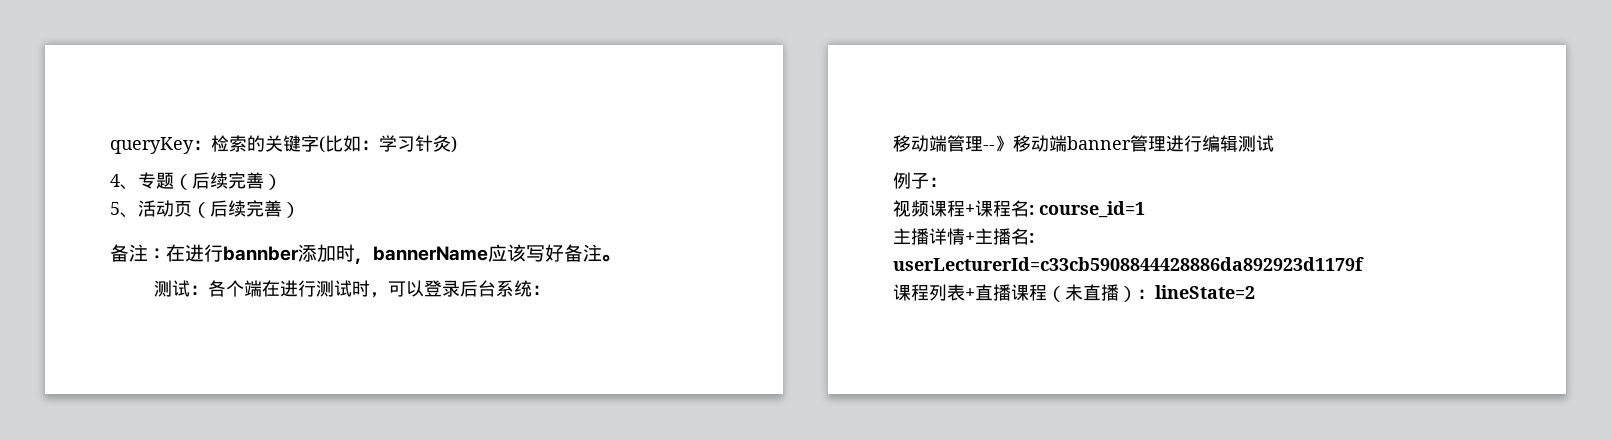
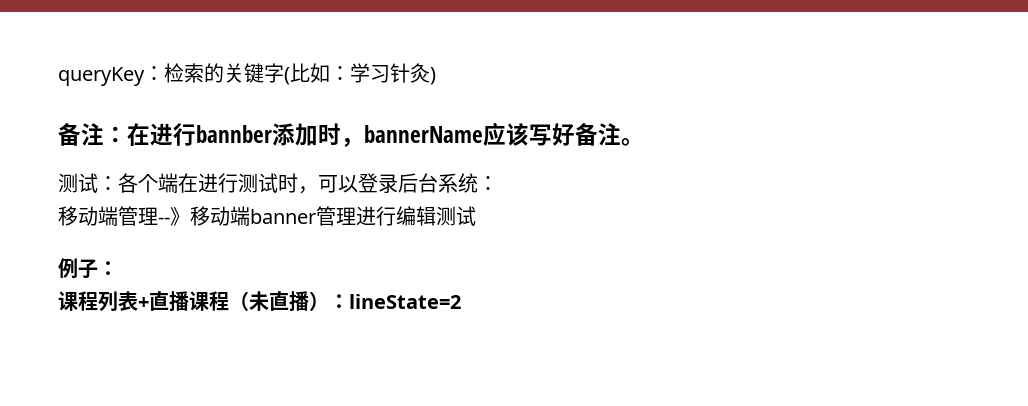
- 4、专题（后续完善）
- 5、活动页（后续完善）
- 视频课程+课程名: course_id=1
- 主播详情+主播名: userLecturerId=c33cb5908844428886da892923d1179f

